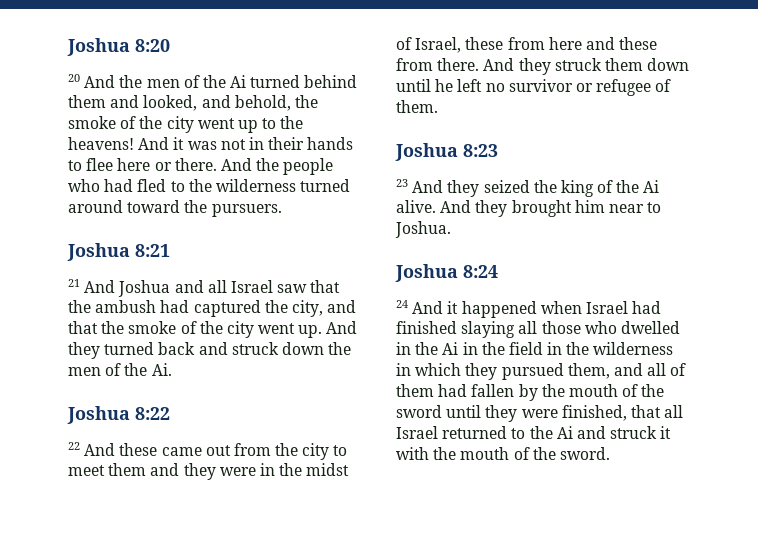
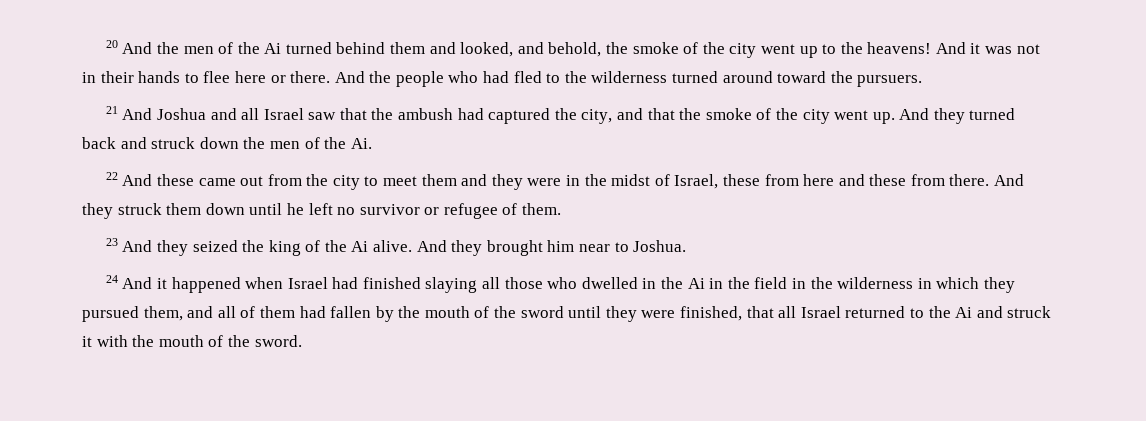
- Joshua 8:20
- Joshua 8:21
- Joshua 8:22
- Joshua 8:23
- Joshua 8:24

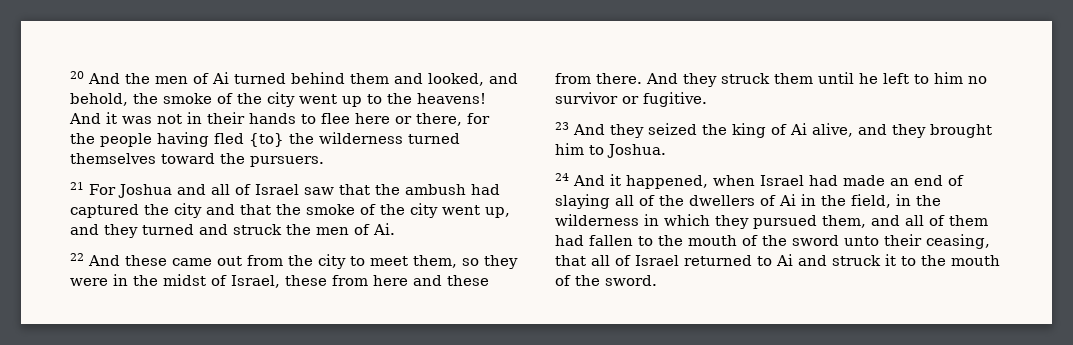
- 20 And the men of the Ai turned behind them and looked, and behold, the smoke of the city went up to the heavens!
+ 20 And the men of Ai turned behind them and looked, and behold, the smoke of the city went up to the heavens!
- And it was not in their hands to flee here or there. And the people who had fled to the wilderness turned around toward the pursuers.
+ And it was not in their hands to flee here or there, for the people having fled {to} the wilderness turned themselves toward the pursuers.
- 21 And Joshua and all Israel saw that the ambush had captured the city, and that the smoke of the city went up. And they turned back and struck down the men of the Ai.
+ 21 For Joshua and all of Israel saw that the ambush had captured the city and that the smoke of the city went up, and they turned and struck the men of Ai.
- 22 And these came out from the city to meet them and they were in the midst of Israel, these from here and these from there.
+ 22 And these came out from the city to meet them, so they were in the midst of Israel, these from here and these from there.
- And they struck them down until he left no survivor or refugee of them.
+ And they struck them until he left to him no survivor or fugitive.
- 23 And they seized the king of the Ai alive. And they brought him near to Joshua.
+ 23 And they seized the king of Ai alive, and they brought him to Joshua.
- 24 And it happened when Israel had finished slaying all those who dwelled in the Ai in the field in the wilderness in which they pursued them, and all of them had fallen by the mouth of the sword until they were finished, that all Israel returned to the Ai and struck it with the mouth of the sword.
+ 24 And it happened, when Israel had made an end of slaying all of the dwellers of Ai in the field, in the wilderness in which they pursued them, and all of them had fallen to the mouth of the sword unto their ceasing, that all of Israel returned to Ai and struck it to the mouth of the sword.

